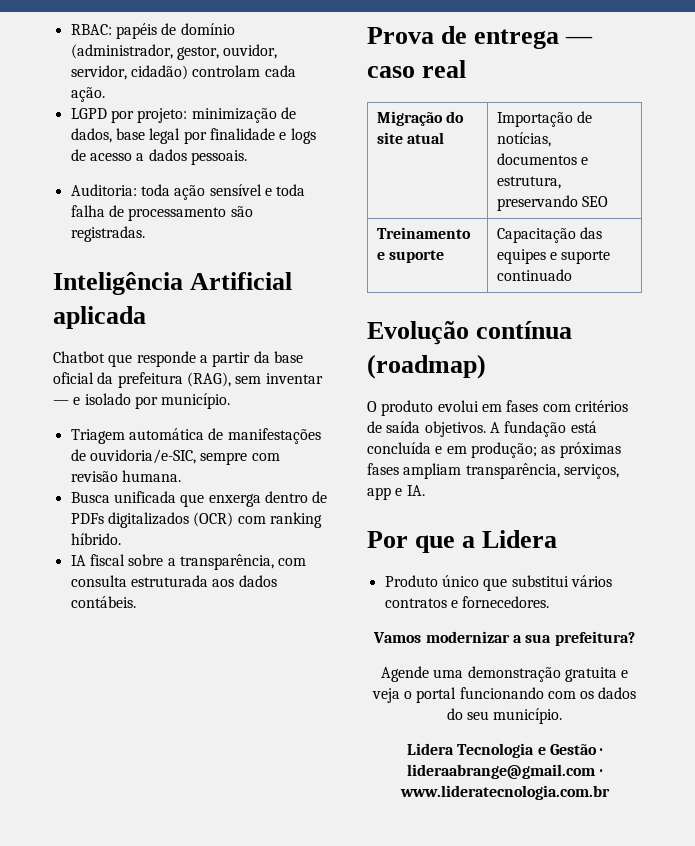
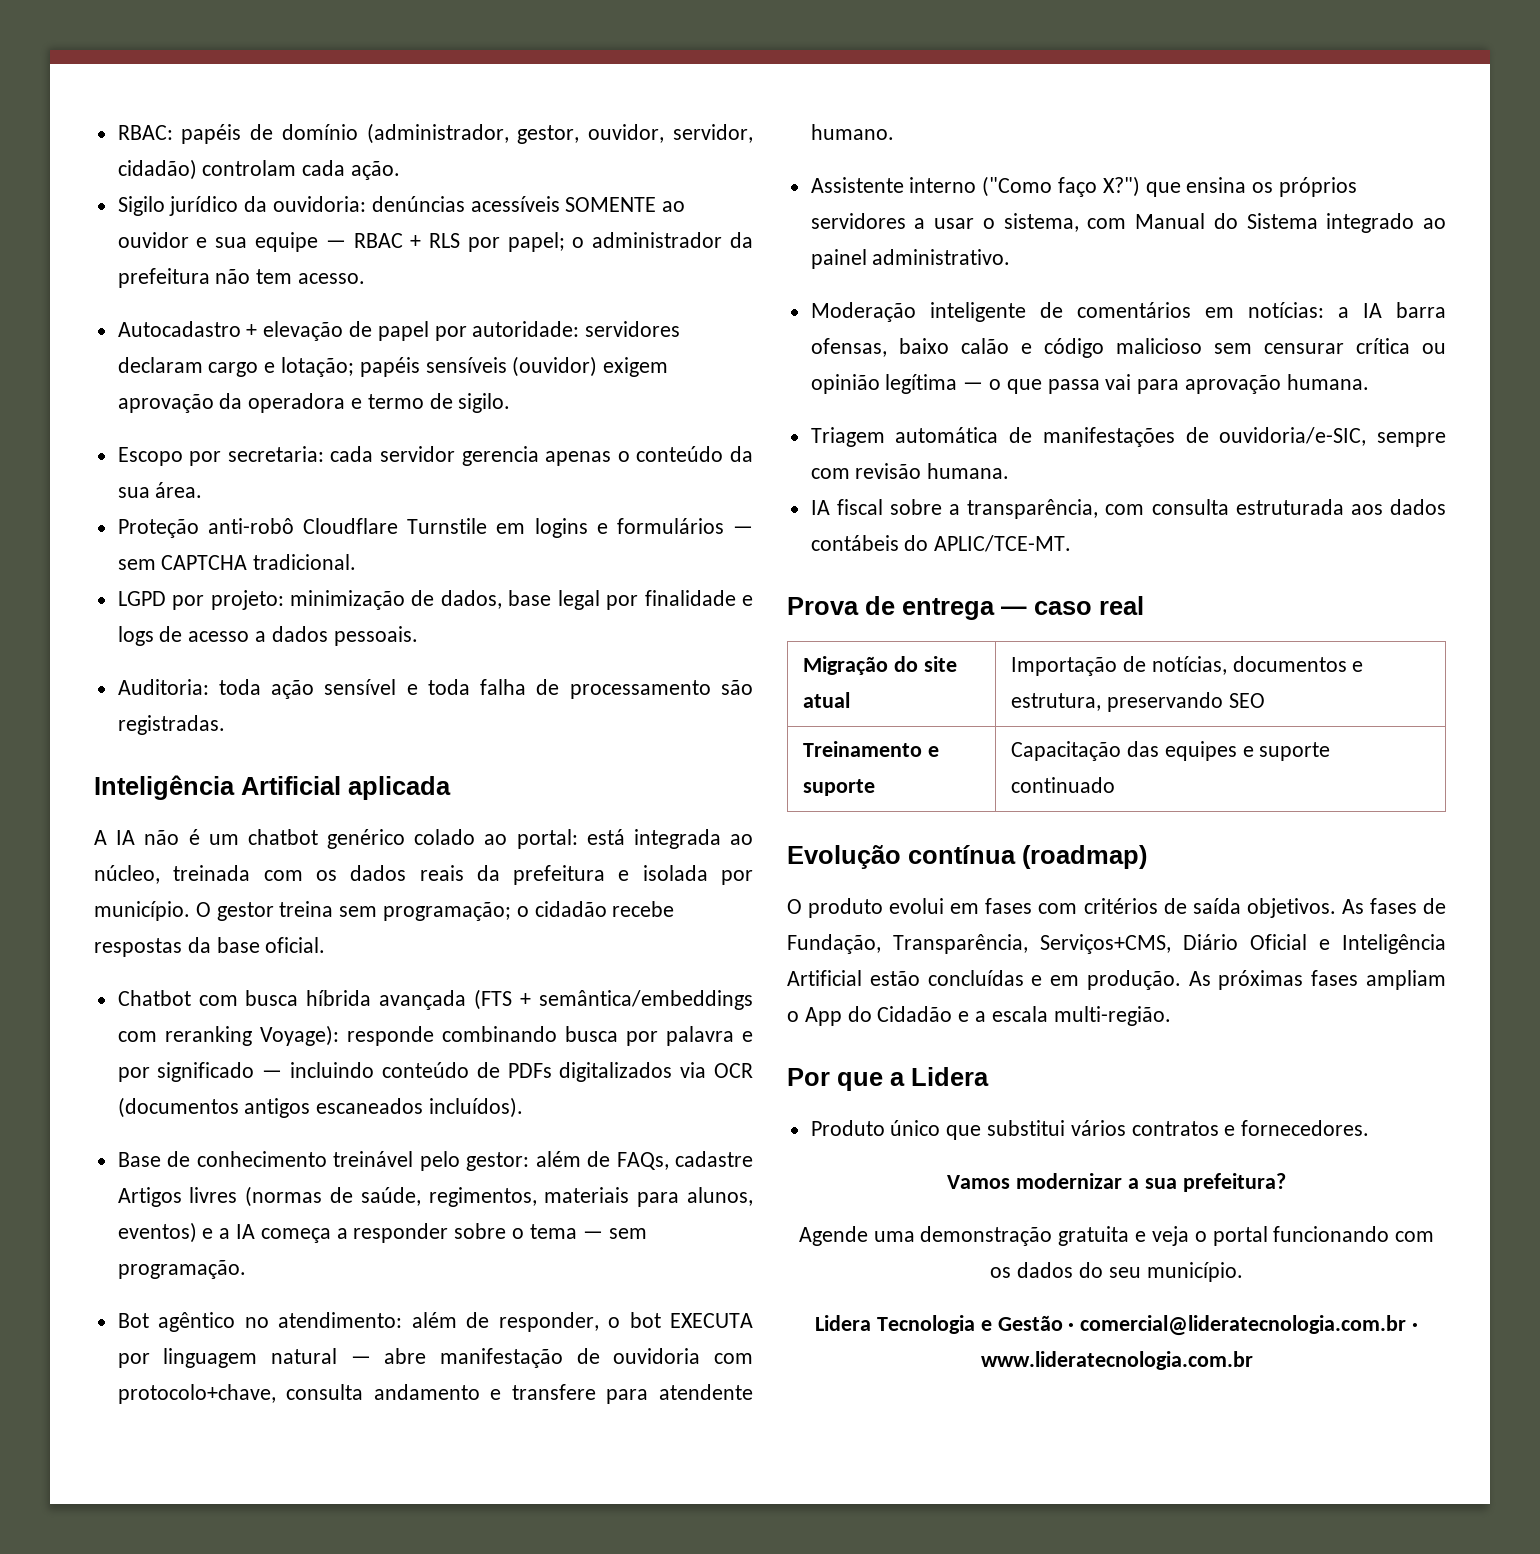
+ Sigilo jurídico da ouvidoria: denúncias acessíveis SOMENTE ao ouvidor e sua equipe — RBAC + RLS por papel; o administrador da prefeitura não tem acesso.
+ Autocadastro + elevação de papel por autoridade: servidores declaram cargo e lotação; papéis sensíveis (ouvidor) exigem aprovação da operadora e termo de sigilo.
+ Escopo por secretaria: cada servidor gerencia apenas o conteúdo da sua área.
+ Proteção anti-robô Cloudflare Turnstile em logins e formulários — sem CAPTCHA tradicional.
- Chatbot que responde a partir da base oficial da prefeitura (RAG), sem inventar — e isolado por município.
+ A IA não é um chatbot genérico colado ao portal: está integrada ao núcleo, treinada com os dados reais da prefeitura e isolada por município. O gestor treina sem programação; o cidadão recebe respostas da base oficial.
+ Chatbot com busca híbrida avançada (FTS + semântica/embeddings com reranking Voyage): responde combinando busca por palavra e por significado — incluindo conteúdo de PDFs digitalizados via OCR (documentos antigos escaneados incluídos).
+ Base de conhecimento treinável pelo gestor: além de FAQs, cadastre Artigos livres (normas de saúde, regimentos, materiais para alunos, eventos) e a IA começa a responder sobre o tema — sem programação.
+ Bot agêntico no atendimento: além de responder, o bot EXECUTA por linguagem natural — abre manifestação de ouvidoria com protocolo+chave, consulta andamento e transfere para atendente humano.
+ Assistente interno ("Como faço X?") que ensina os próprios servidores a usar o sistema, com Manual do Sistema integrado ao painel administrativo.
+ Moderação inteligente de comentários em notícias: a IA barra ofensas, baixo calão e código malicioso sem censurar crítica ou opinião legítima — o que passa vai para aprovação humana.
- Busca unificada que enxerga dentro de PDFs digitalizados (OCR) com ranking híbrido.
- IA fiscal sobre a transparência, com consulta estruturada aos dados contábeis.
+ IA fiscal sobre a transparência, com consulta estruturada aos dados contábeis do APLIC/TCE-MT.
- A fundação está concluída e em produção; as próximas fases ampliam transparência, serviços, app e IA.
+ As fases de Fundação, Transparência, Serviços+CMS, Diário Oficial e Inteligência Artificial estão concluídas e em produção. As próximas fases ampliam o App do Cidadão e a escala multi-região.
- Lidera Tecnologia e Gestão · lideraabrange@gmail.com · www.lideratecnologia.com.br
+ Lidera Tecnologia e Gestão · comercial@lideratecnologia.com.br · www.lideratecnologia.com.br

